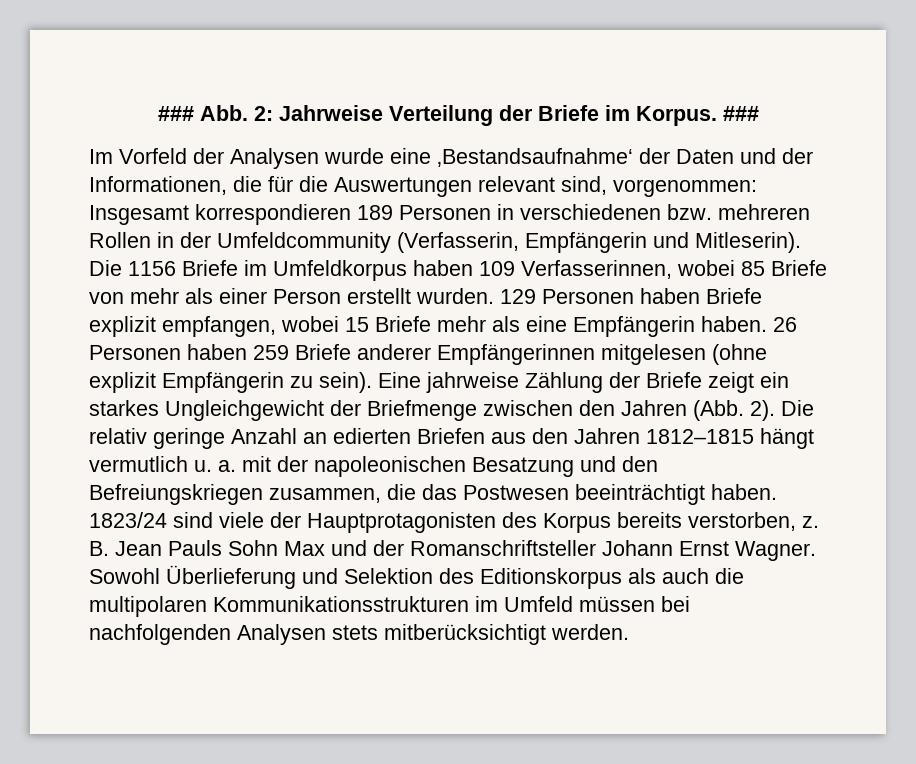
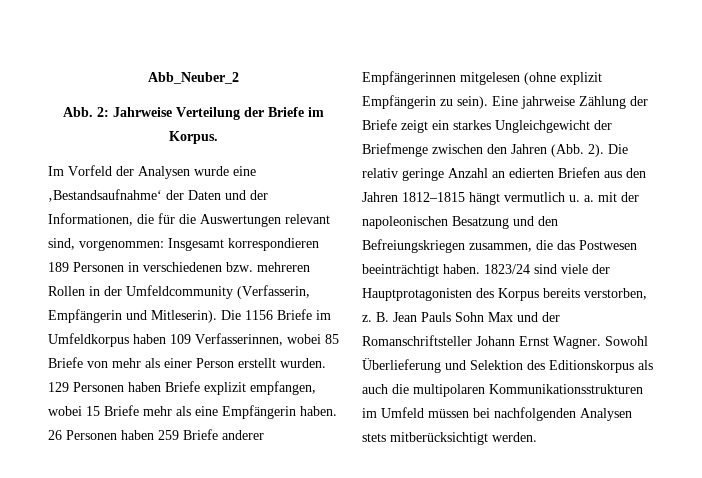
- ### Abb. 2: Jahrweise Verteilung der Briefe im Korpus. ###
+ Abb_Neuber_2
+ Abb. 2: Jahrweise Verteilung der Briefe im Korpus.

